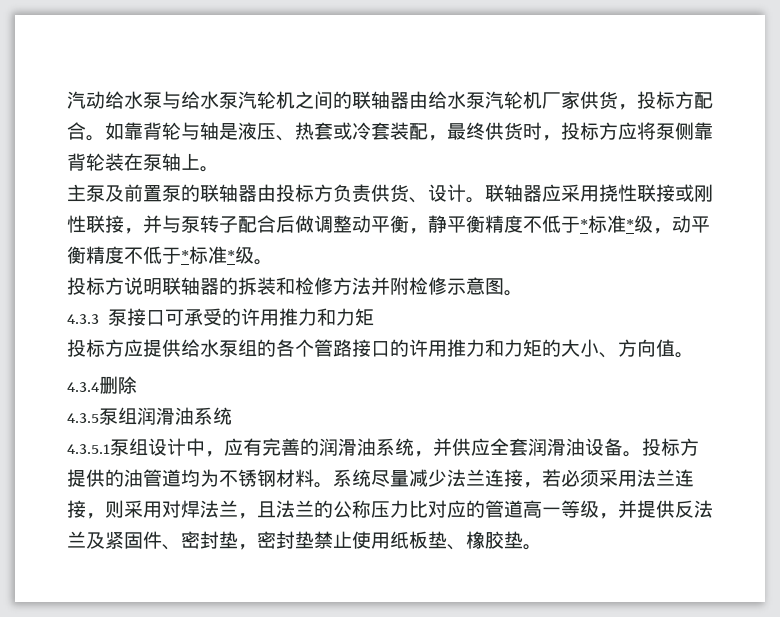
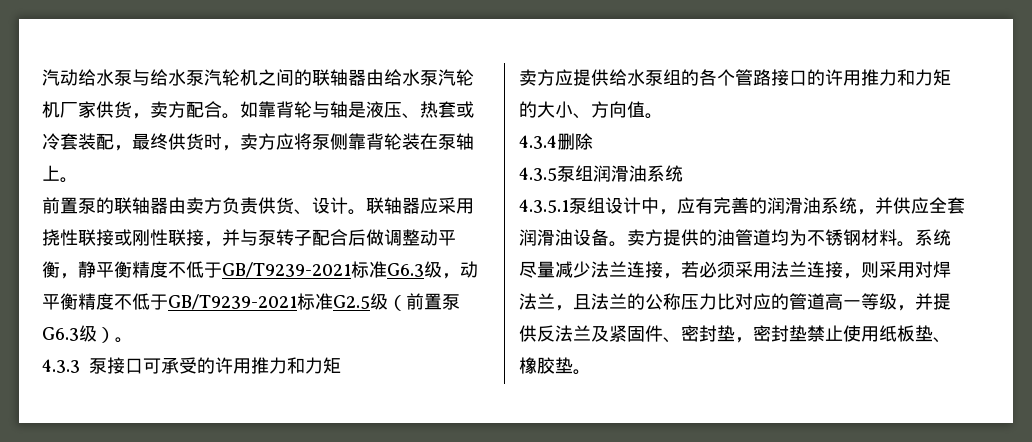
- 汽动给水泵与给水泵汽轮机之间的联轴器由给水泵汽轮机厂家供货，投标方配合。
+ 汽动给水泵与给水泵汽轮机之间的联轴器由给水泵汽轮机厂家供货，卖方配合。
- 如靠背轮与轴是液压、热套或冷套装配，最终供货时，投标方应将泵侧靠背轮装在泵轴上。
+ 如靠背轮与轴是液压、热套或冷套装配，最终供货时，卖方应将泵侧靠背轮装在泵轴上。
- 主泵及前置泵的联轴器由投标方负责供货、设计。
+ 前置泵的联轴器由卖方负责供货、设计。
- 联轴器应采用挠性联接或刚性联接，并与泵转子配合后做调整动平衡，静平衡精度不低于*标准*级，动平衡精度不低于*标准*级。
- 投标方说明联轴器的拆装和检修方法并附检修示意图。
+ 联轴器应采用挠性联接或刚性联接，并与泵转子配合后做调整动平衡，静平衡精度不低于GB/T9239-2021标准G6.3级，动平衡精度不低于GB/T9239-2021标准G2.5级（前置泵G6.3级）。
- 投标方应提供给水泵组的各个管路接口的许用推力和力矩的大小、方向值。
+ 卖方应提供给水泵组的各个管路接口的许用推力和力矩的大小、方向值。
- 投标方提供的油管道均为不锈钢材料。
+ 卖方提供的油管道均为不锈钢材料。

